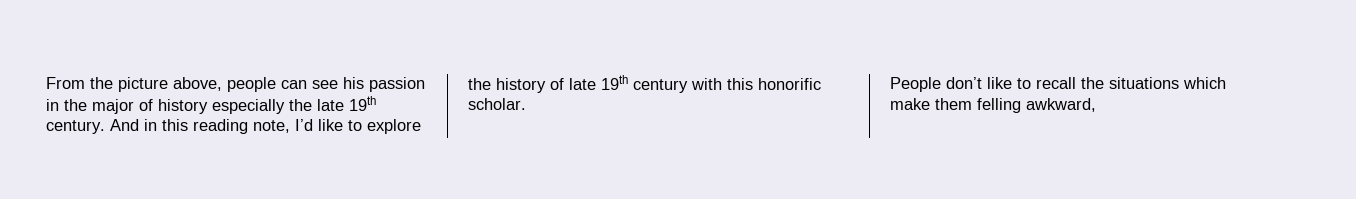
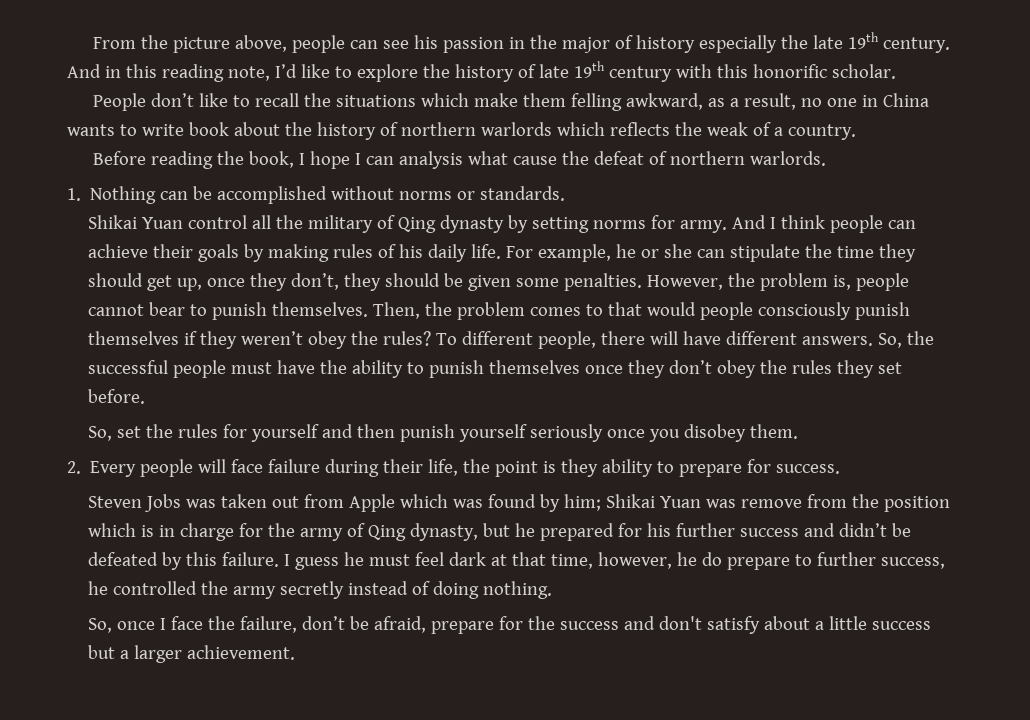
- People don’t like to recall the situations which make them felling awkward,
+ People don’t like to recall the situations which make them felling awkward, as a result, no one in China wants to write book about the history of northern warlords which reflects the weak of a country.
+ Before reading the book, I hope I can analysis what cause the defeat of northern warlords.
+ 1. Nothing can be accomplished without norms or standards.
+ Shikai Yuan control all the military of Qing dynasty by setting norms for army. And I think people can achieve their goals by making rules of his daily life. For example, he or she can stipulate the time they should get up, once they don’t, they should be given some penalties. However, the problem is, people cannot bear to punish themselves. Then, the problem comes to that would people consciously punish themselves if they weren’t obey the rules? To different people, there will have different answers. So, the successful people must have the ability to punish themselves once they don’t obey the rules they set before.
+ So, set the rules for yourself and then punish yourself seriously once you disobey them.
+ 2. Every people will face failure during their life, the point is they ability to prepare for success.
+ Steven Jobs was taken out from Apple which was found by him; Shikai Yuan was remove from the position which is in charge for the army of Qing dynasty, but he prepared for his further success and didn’t be defeated by this failure. I guess he must feel dark at that time, however, he do prepare to further success, he controlled the army secretly instead of doing nothing.
+ So, once I face the failure, don’t be afraid, prepare for the success and don't satisfy about a little success but a larger achievement.

